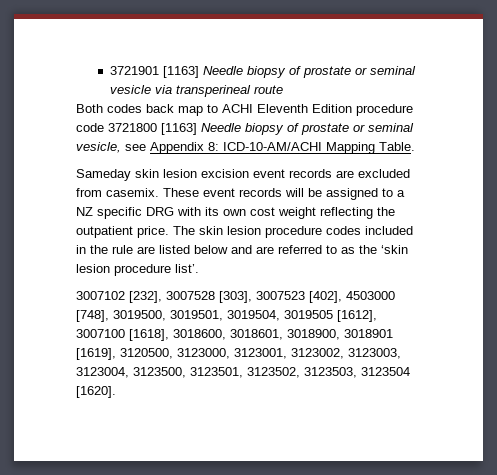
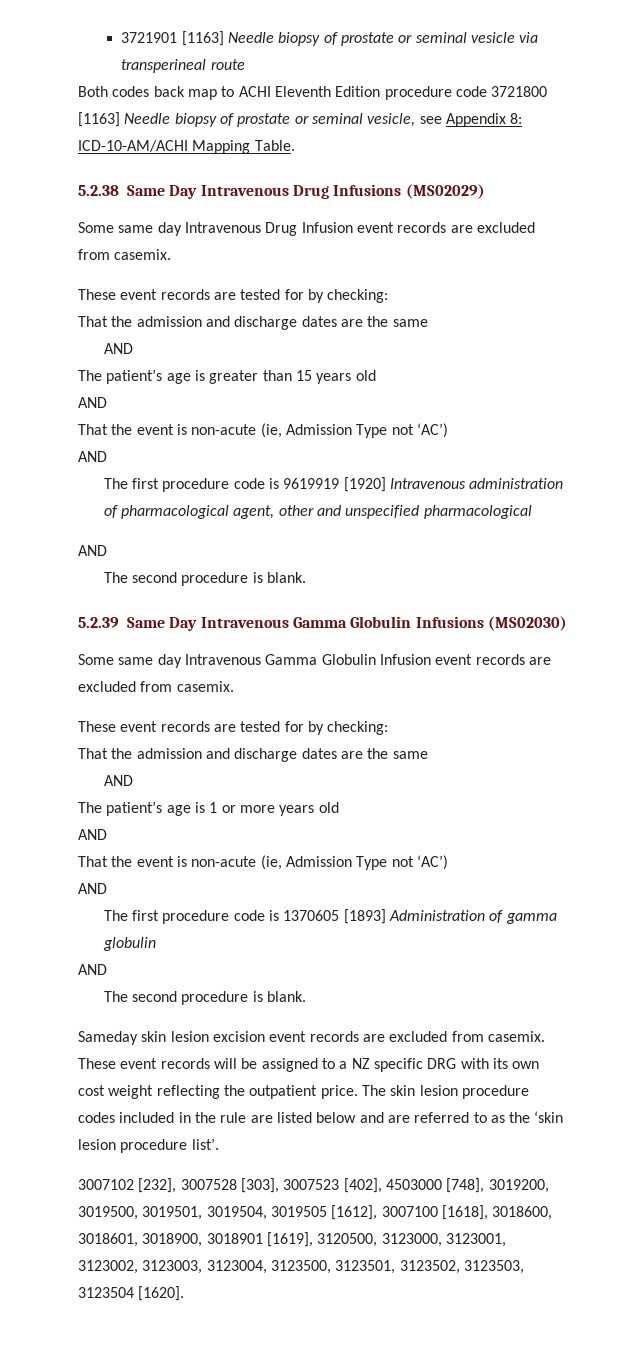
+ 5.2.38 Same Day Intravenous Drug Infusions (MS02029)
+ Some same day Intravenous Drug Infusion event records are excluded from casemix.
+ These event records are tested for by checking:
+ That the admission and discharge dates are the same
+ AND
+ The patient’s age is greater than 15 years old
+ AND
+ That the event is non-acute (ie, Admission Type not ‘AC’)
+ AND
+ The first procedure code is 9619919 [1920] Intravenous administration of pharmacological agent, other and unspecified pharmacological
+ AND
+ The second procedure is blank.
+ 5.2.39 Same Day Intravenous Gamma Globulin Infusions (MS02030)
+ Some same day Intravenous Gamma Globulin Infusion event records are excluded from casemix.
+ These event records are tested for by checking:
+ That the admission and discharge dates are the same
+ AND
+ The patient’s age is 1 or more years old
+ AND
+ That the event is non-acute (ie, Admission Type not ‘AC’)
+ AND
+ The first procedure code is 1370605 [1893] Administration of gamma globulin
+ AND
+ The second procedure is blank.
- 3007102 [232], 3007528 [303], 3007523 [402], 4503000 [748], 3019500, 3019501, 3019504, 3019505 [1612], 3007100 [1618], 3018600, 3018601, 3018900, 3018901 [1619], 3120500, 3123000, 3123001, 3123002, 3123003, 3123004, 3123500, 3123501, 3123502, 3123503, 3123504 [1620].
+ 3007102 [232], 3007528 [303], 3007523 [402], 4503000 [748], 3019200, 3019500, 3019501, 3019504, 3019505 [1612], 3007100 [1618], 3018600, 3018601, 3018900, 3018901 [1619], 3120500, 3123000, 3123001, 3123002, 3123003, 3123004, 3123500, 3123501, 3123502, 3123503, 3123504 [1620].

